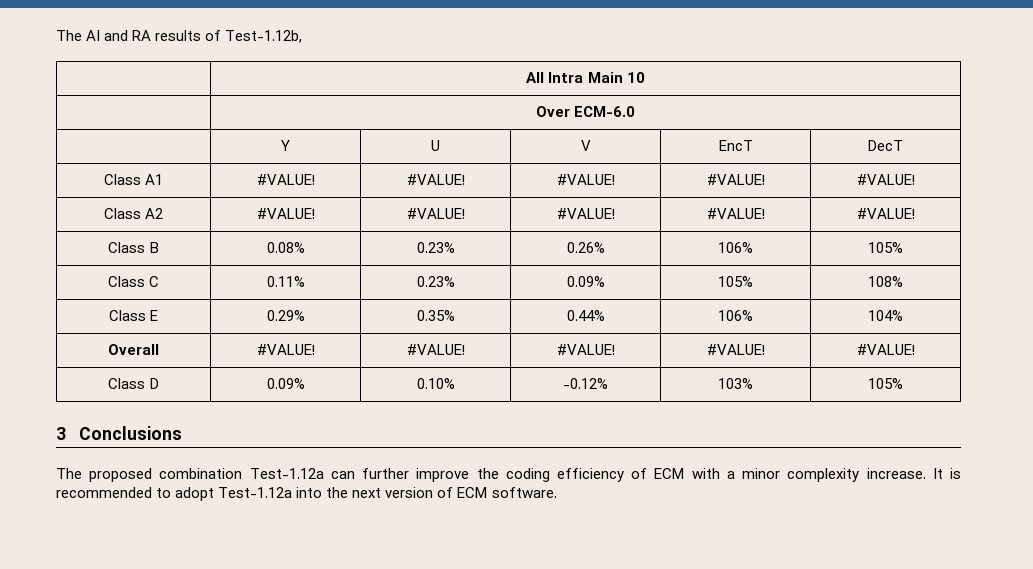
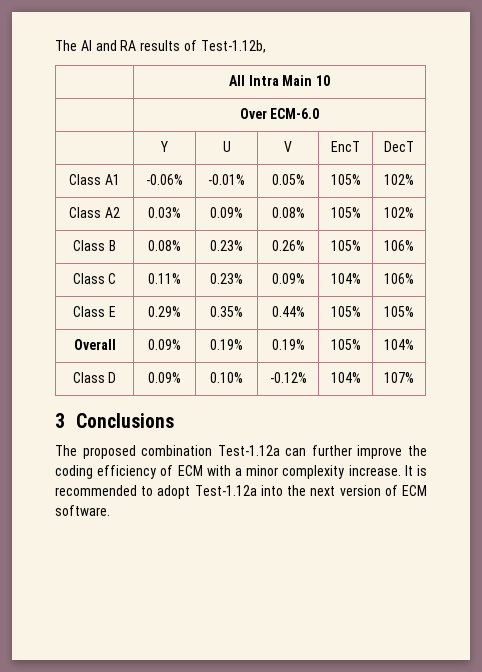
- Class A1 | #VALUE! | #VALUE! | #VALUE! | #VALUE! | #VALUE!
- Class A2 | #VALUE! | #VALUE! | #VALUE! | #VALUE! | #VALUE!
+ Class A1 | -0.06% | -0.01% | 0.05% | 105% | 102%
+ Class A2 | 0.03% | 0.09% | 0.08% | 105% | 102%
- Class B | 0.08% | 0.23% | 0.26% | 106% | 105%
+ Class B | 0.08% | 0.23% | 0.26% | 105% | 106%
- Class C | 0.11% | 0.23% | 0.09% | 105% | 108%
+ Class C | 0.11% | 0.23% | 0.09% | 104% | 106%
- Class E | 0.29% | 0.35% | 0.44% | 106% | 104%
+ Class E | 0.29% | 0.35% | 0.44% | 105% | 105%
- Overall | #VALUE! | #VALUE! | #VALUE! | #VALUE! | #VALUE!
+ Overall | 0.09% | 0.19% | 0.19% | 105% | 104%
- Class D | 0.09% | 0.10% | -0.12% | 103% | 105%
+ Class D | 0.09% | 0.10% | -0.12% | 104% | 107%

